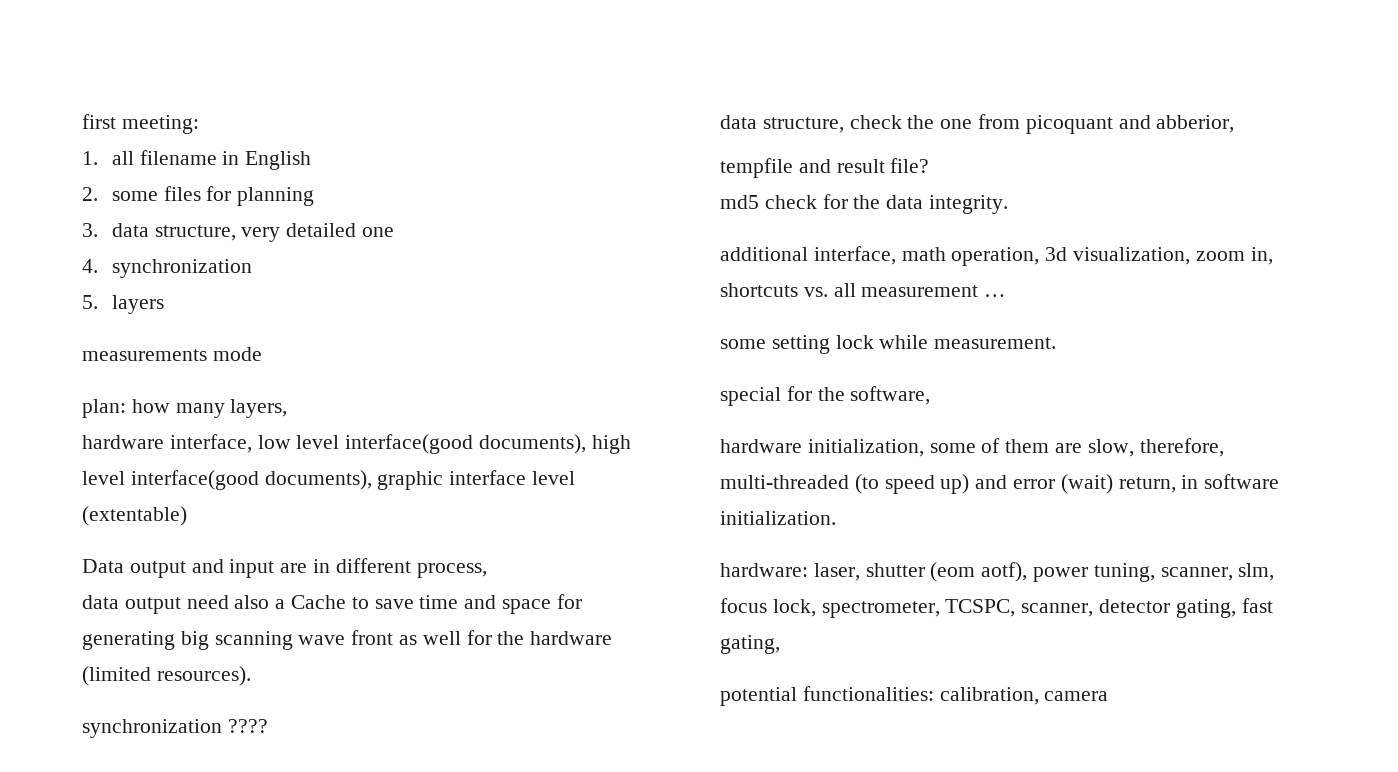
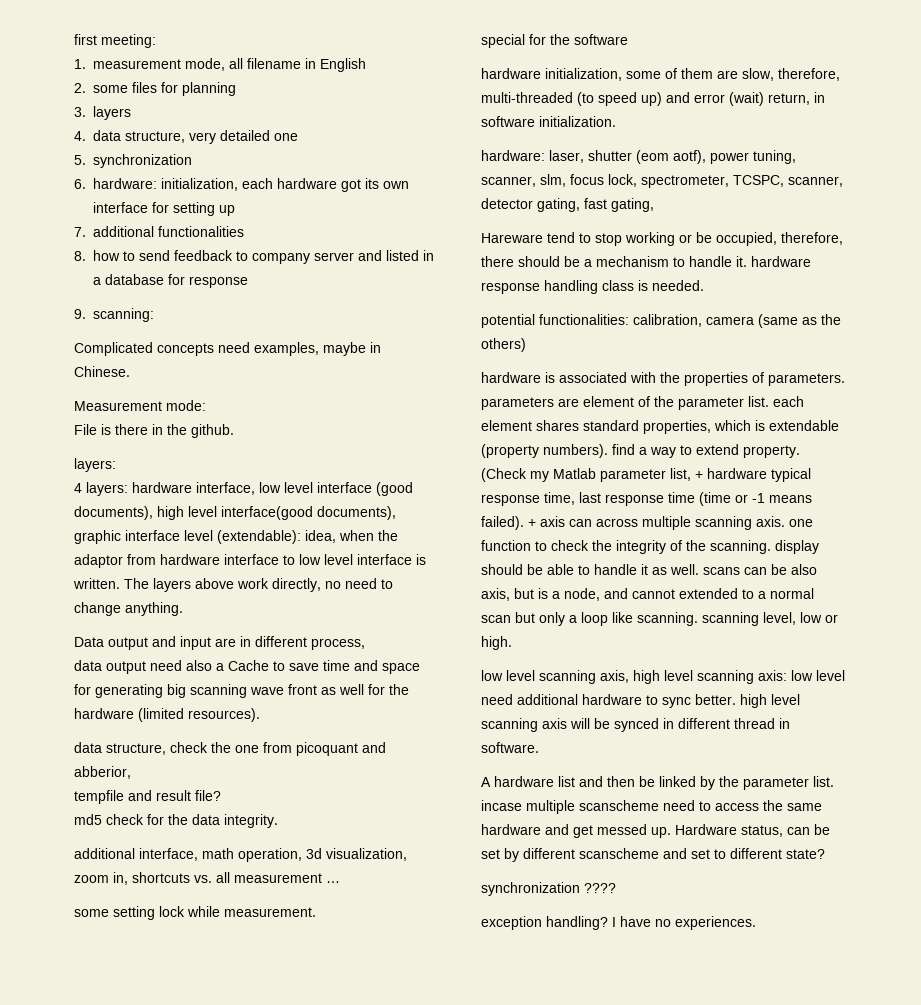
- 1. all filename in English
+ 1. measurement mode, all filename in English
- 3. data structure, very detailed one
+ 3. layers
+ 4. data structure, very detailed one
- 4. synchronization
+ 5. synchronization
- 5. layers
- measurements mode
- plan: how many layers,
- hardware interface, low level interface(good documents), high level interface(good documents), graphic interface level (extentable)
+ 6. hardware: initialization, each hardware got its own interface for setting up
+ 7. additional functionalities
+ 8. how to send feedback to company server and listed in a database for response
+ 9. scanning:
+ Complicated concepts need examples, maybe in Chinese.
+ Measurement mode:
+ File is there in the github.
+ layers:
+ 4 layers: hardware interface, low level interface (good documents), high level interface(good documents), graphic interface level (extendable): idea, when the adaptor from hardware interface to low level interface is written. The layers above work directly, no need to change anything.
- synchronization ????
- special for the software,
+ special for the software
- potential functionalities: calibration, camera
+ Hareware tend to stop working or be occupied, therefore, there should be a mechanism to handle it. hardware response handling class is needed.
+ potential functionalities: calibration, camera (same as the others)
+ hardware is associated with the properties of parameters. parameters are element of the parameter list. each element shares standard properties, which is extendable (property numbers). find a way to extend property. (Check my Matlab parameter list, + hardware typical response time, last response time (time or -1 means failed). + axis can across multiple scanning axis. one function to check the integrity of the scanning. display should be able to handle it as well. scans can be also axis, but is a node, and cannot extended to a normal scan but only a loop like scanning. scanning level, low or high.
+ low level scanning axis, high level scanning axis: low level need additional hardware to sync better. high level scanning axis will be synced in different thread in software.
+ A hardware list and then be linked by the parameter list. incase multiple scanscheme need to access the same hardware and get messed up. Hardware status, can be set by different scanscheme and set to different state?
+ synchronization ????
+ exception handling? I have no experiences.

